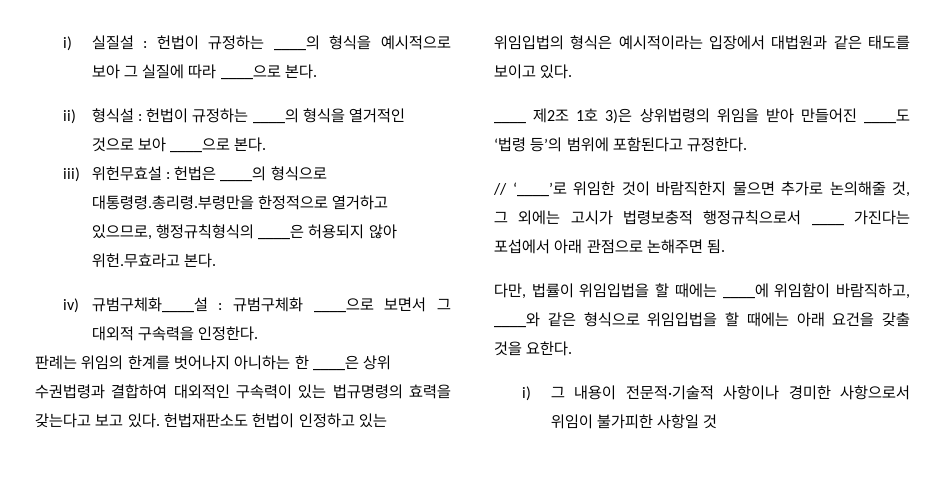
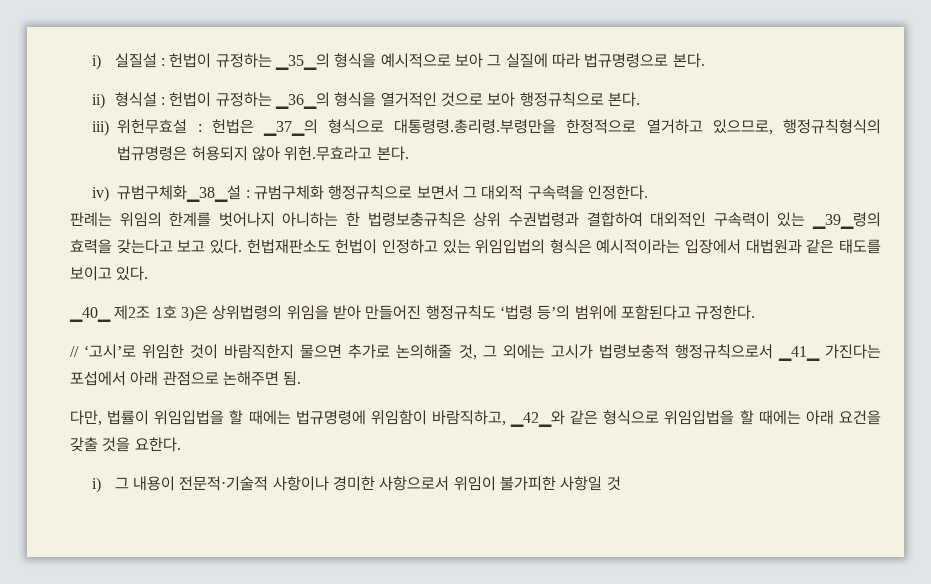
- i) 실질설 : 헌법이 규정하는 ____의 형식을 예시적으로 보아 그 실질에 따라 ____으로 본다.
+ i) 실질설 : 헌법이 규정하는 ▁35▁의 형식을 예시적으로 보아 그 실질에 따라 법규명령으로 본다.
- ii) 형식설 : 헌법이 규정하는 ____의 형식을 열거적인 것으로 보아 ____으로 본다.
+ ii) 형식설 : 헌법이 규정하는 ▁36▁의 형식을 열거적인 것으로 보아 행정규칙으로 본다.
- iii) 위헌무효설 : 헌법은 ____의 형식으로 대통령령․총리령․부령만을 한정적으로 열거하고 있으므로, 행정규칙형식의 ____은 허용되지 않아 위헌․무효라고 본다.
+ iii) 위헌무효설 : 헌법은 ▁37▁의 형식으로 대통령령․총리령․부령만을 한정적으로 열거하고 있으므로, 행정규칙형식의 법규명령은 허용되지 않아 위헌․무효라고 본다.
- iv) 규범구체화____설 : 규범구체화 ____으로 보면서 그 대외적 구속력을 인정한다.
+ iv) 규범구체화▁38▁설 : 규범구체화 행정규칙으로 보면서 그 대외적 구속력을 인정한다.
- 판례는 위임의 한계를 벗어나지 아니하는 한 ____은 상위 수권법령과 결합하여 대외적인 구속력이 있는 법규명령의 효력을 갖는다고 보고 있다.
+ 판례는 위임의 한계를 벗어나지 아니하는 한 법령보충규칙은 상위 수권법령과 결합하여 대외적인 구속력이 있는 ▁39▁령의 효력을 갖는다고 보고 있다.
- ____ 제2조 1호 3)은 상위법령의 위임을 받아 만들어진 ____도 ‘법령 등’의 범위에 포함된다고 규정한다.
+ ▁40▁ 제2조 1호 3)은 상위법령의 위임을 받아 만들어진 행정규칙도 ‘법령 등’의 범위에 포함된다고 규정한다.
- // ‘____’로 위임한 것이 바람직한지 물으면 추가로 논의해줄 것, 그 외에는 고시가 법령보충적 행정규칙으로서 ____ 가진다는 포섭에서 아래 관점으로 논해주면 됨.
+ // ‘고시’로 위임한 것이 바람직한지 물으면 추가로 논의해줄 것, 그 외에는 고시가 법령보충적 행정규칙으로서 ▁41▁ 가진다는 포섭에서 아래 관점으로 논해주면 됨.
- 다만, 법률이 위임입법을 할 때에는 ____에 위임함이 바람직하고, ____와 같은 형식으로 위임입법을 할 때에는 아래 요건을 갖출 것을 요한다.
+ 다만, 법률이 위임입법을 할 때에는 법규명령에 위임함이 바람직하고, ▁42▁와 같은 형식으로 위임입법을 할 때에는 아래 요건을 갖출 것을 요한다.

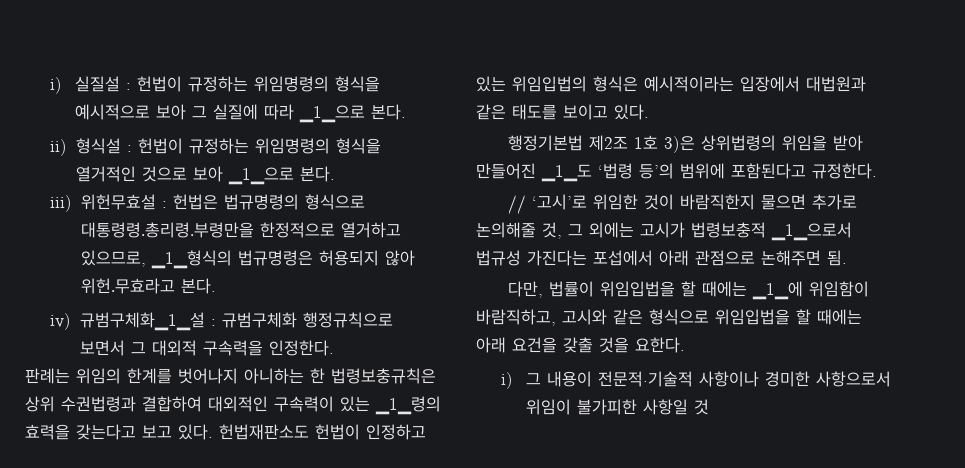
- i) 실질설 : 헌법이 규정하는 ▁35▁의 형식을 예시적으로 보아 그 실질에 따라 법규명령으로 본다.
+ i) 실질설 : 헌법이 규정하는 위임명령의 형식을 예시적으로 보아 그 실질에 따라 ▁1▁으로 본다.
- ii) 형식설 : 헌법이 규정하는 ▁36▁의 형식을 열거적인 것으로 보아 행정규칙으로 본다.
+ ii) 형식설 : 헌법이 규정하는 위임명령의 형식을 열거적인 것으로 보아 ▁1▁으로 본다.
- iii) 위헌무효설 : 헌법은 ▁37▁의 형식으로 대통령령․총리령․부령만을 한정적으로 열거하고 있으므로, 행정규칙형식의 법규명령은 허용되지 않아 위헌․무효라고 본다.
+ iii) 위헌무효설 : 헌법은 법규명령의 형식으로 대통령령․총리령․부령만을 한정적으로 열거하고 있으므로, ▁1▁형식의 법규명령은 허용되지 않아 위헌․무효라고 본다.
- iv) 규범구체화▁38▁설 : 규범구체화 행정규칙으로 보면서 그 대외적 구속력을 인정한다.
+ iv) 규범구체화▁1▁설 : 규범구체화 행정규칙으로 보면서 그 대외적 구속력을 인정한다.
- 판례는 위임의 한계를 벗어나지 아니하는 한 법령보충규칙은 상위 수권법령과 결합하여 대외적인 구속력이 있는 ▁39▁령의 효력을 갖는다고 보고 있다.
+ 판례는 위임의 한계를 벗어나지 아니하는 한 법령보충규칙은 상위 수권법령과 결합하여 대외적인 구속력이 있는 ▁1▁령의 효력을 갖는다고 보고 있다.
- ▁40▁ 제2조 1호 3)은 상위법령의 위임을 받아 만들어진 행정규칙도 ‘법령 등’의 범위에 포함된다고 규정한다.
+ 행정기본법 제2조 1호 3)은 상위법령의 위임을 받아 만들어진 ▁1▁도 ‘법령 등’의 범위에 포함된다고 규정한다.
- // ‘고시’로 위임한 것이 바람직한지 물으면 추가로 논의해줄 것, 그 외에는 고시가 법령보충적 행정규칙으로서 ▁41▁ 가진다는 포섭에서 아래 관점으로 논해주면 됨.
+ // ‘고시’로 위임한 것이 바람직한지 물으면 추가로 논의해줄 것, 그 외에는 고시가 법령보충적 ▁1▁으로서 법규성 가진다는 포섭에서 아래 관점으로 논해주면 됨.
- 다만, 법률이 위임입법을 할 때에는 법규명령에 위임함이 바람직하고, ▁42▁와 같은 형식으로 위임입법을 할 때에는 아래 요건을 갖출 것을 요한다.
+ 다만, 법률이 위임입법을 할 때에는 ▁1▁에 위임함이 바람직하고, 고시와 같은 형식으로 위임입법을 할 때에는 아래 요건을 갖출 것을 요한다.

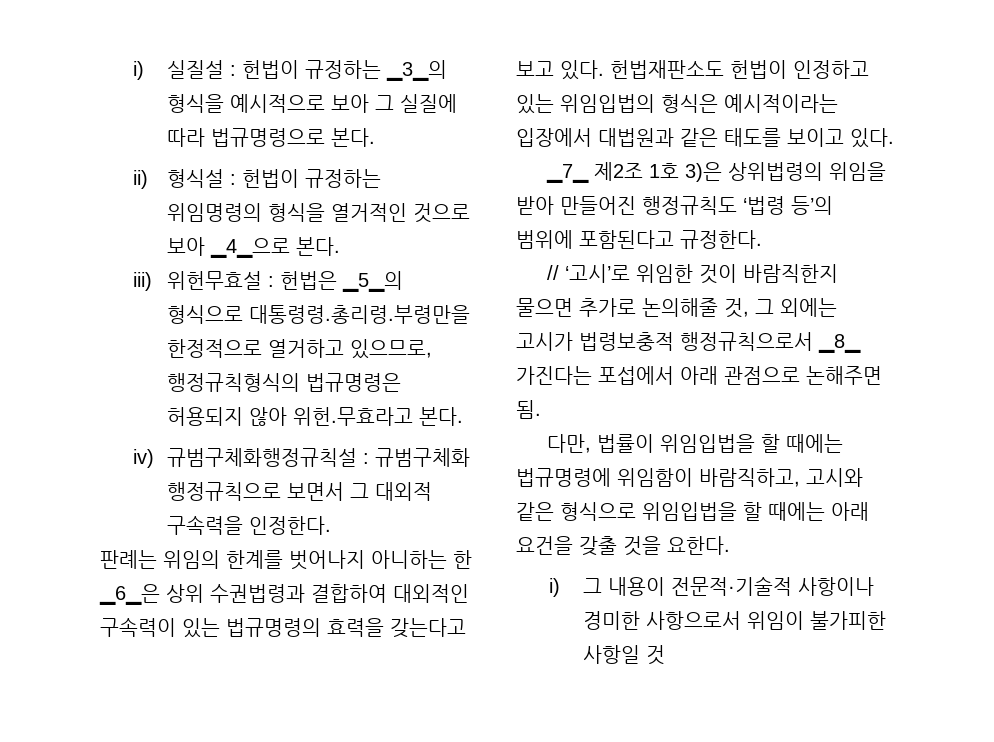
- i) 실질설 : 헌법이 규정하는 위임명령의 형식을 예시적으로 보아 그 실질에 따라 ▁1▁으로 본다.
+ i) 실질설 : 헌법이 규정하는 ▁3▁의 형식을 예시적으로 보아 그 실질에 따라 법규명령으로 본다.
- ii) 형식설 : 헌법이 규정하는 위임명령의 형식을 열거적인 것으로 보아 ▁1▁으로 본다.
+ ii) 형식설 : 헌법이 규정하는 위임명령의 형식을 열거적인 것으로 보아 ▁4▁으로 본다.
- iii) 위헌무효설 : 헌법은 법규명령의 형식으로 대통령령․총리령․부령만을 한정적으로 열거하고 있으므로, ▁1▁형식의 법규명령은 허용되지 않아 위헌․무효라고 본다.
+ iii) 위헌무효설 : 헌법은 ▁5▁의 형식으로 대통령령․총리령․부령만을 한정적으로 열거하고 있으므로, 행정규칙형식의 법규명령은 허용되지 않아 위헌․무효라고 본다.
- iv) 규범구체화▁1▁설 : 규범구체화 행정규칙으로 보면서 그 대외적 구속력을 인정한다.
+ iv) 규범구체화행정규칙설 : 규범구체화 행정규칙으로 보면서 그 대외적 구속력을 인정한다.
- 판례는 위임의 한계를 벗어나지 아니하는 한 법령보충규칙은 상위 수권법령과 결합하여 대외적인 구속력이 있는 ▁1▁령의 효력을 갖는다고 보고 있다.
+ 판례는 위임의 한계를 벗어나지 아니하는 한 ▁6▁은 상위 수권법령과 결합하여 대외적인 구속력이 있는 법규명령의 효력을 갖는다고 보고 있다.
- 행정기본법 제2조 1호 3)은 상위법령의 위임을 받아 만들어진 ▁1▁도 ‘법령 등’의 범위에 포함된다고 규정한다.
+ ▁7▁ 제2조 1호 3)은 상위법령의 위임을 받아 만들어진 행정규칙도 ‘법령 등’의 범위에 포함된다고 규정한다.
- // ‘고시’로 위임한 것이 바람직한지 물으면 추가로 논의해줄 것, 그 외에는 고시가 법령보충적 ▁1▁으로서 법규성 가진다는 포섭에서 아래 관점으로 논해주면 됨.
+ // ‘고시’로 위임한 것이 바람직한지 물으면 추가로 논의해줄 것, 그 외에는 고시가 법령보충적 행정규칙으로서 ▁8▁ 가진다는 포섭에서 아래 관점으로 논해주면 됨.
- 다만, 법률이 위임입법을 할 때에는 ▁1▁에 위임함이 바람직하고, 고시와 같은 형식으로 위임입법을 할 때에는 아래 요건을 갖출 것을 요한다.
+ 다만, 법률이 위임입법을 할 때에는 법규명령에 위임함이 바람직하고, 고시와 같은 형식으로 위임입법을 할 때에는 아래 요건을 갖출 것을 요한다.

